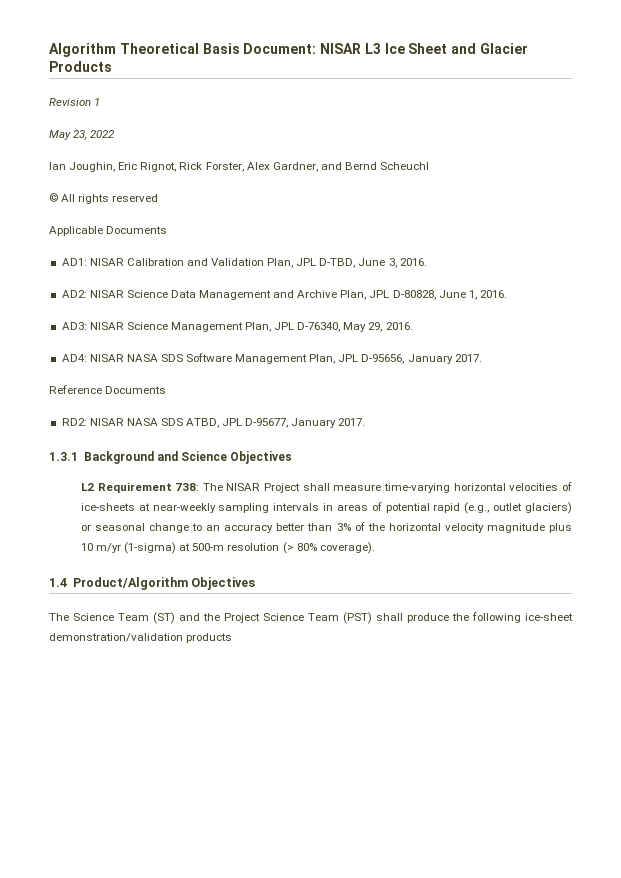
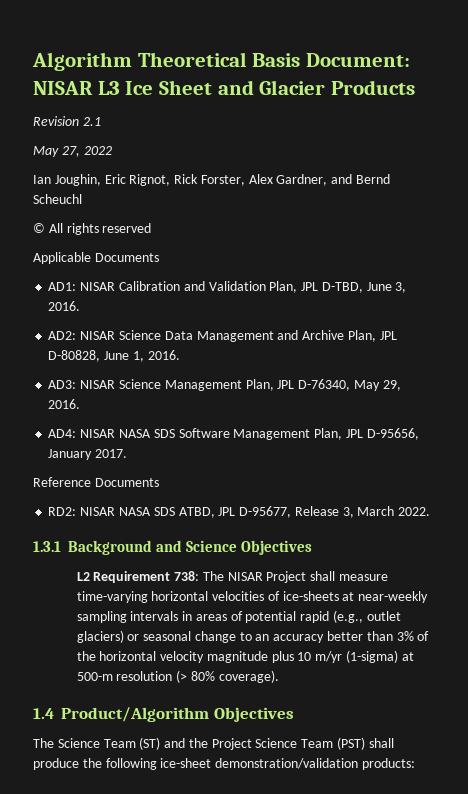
- Revision 1
- May 23, 2022
+ Revision 2.1
+ May 27, 2022
- RD2: NISAR NASA SDS ATBD, JPL D-95677, January 2017.
+ RD2: NISAR NASA SDS ATBD, JPL D-95677, Release 3, March 2022.
- The Science Team (ST) and the Project Science Team (PST) shall produce the following ice-sheet demonstration/validation products
+ The Science Team (ST) and the Project Science Team (PST) shall produce the following ice-sheet demonstration/validation products:

